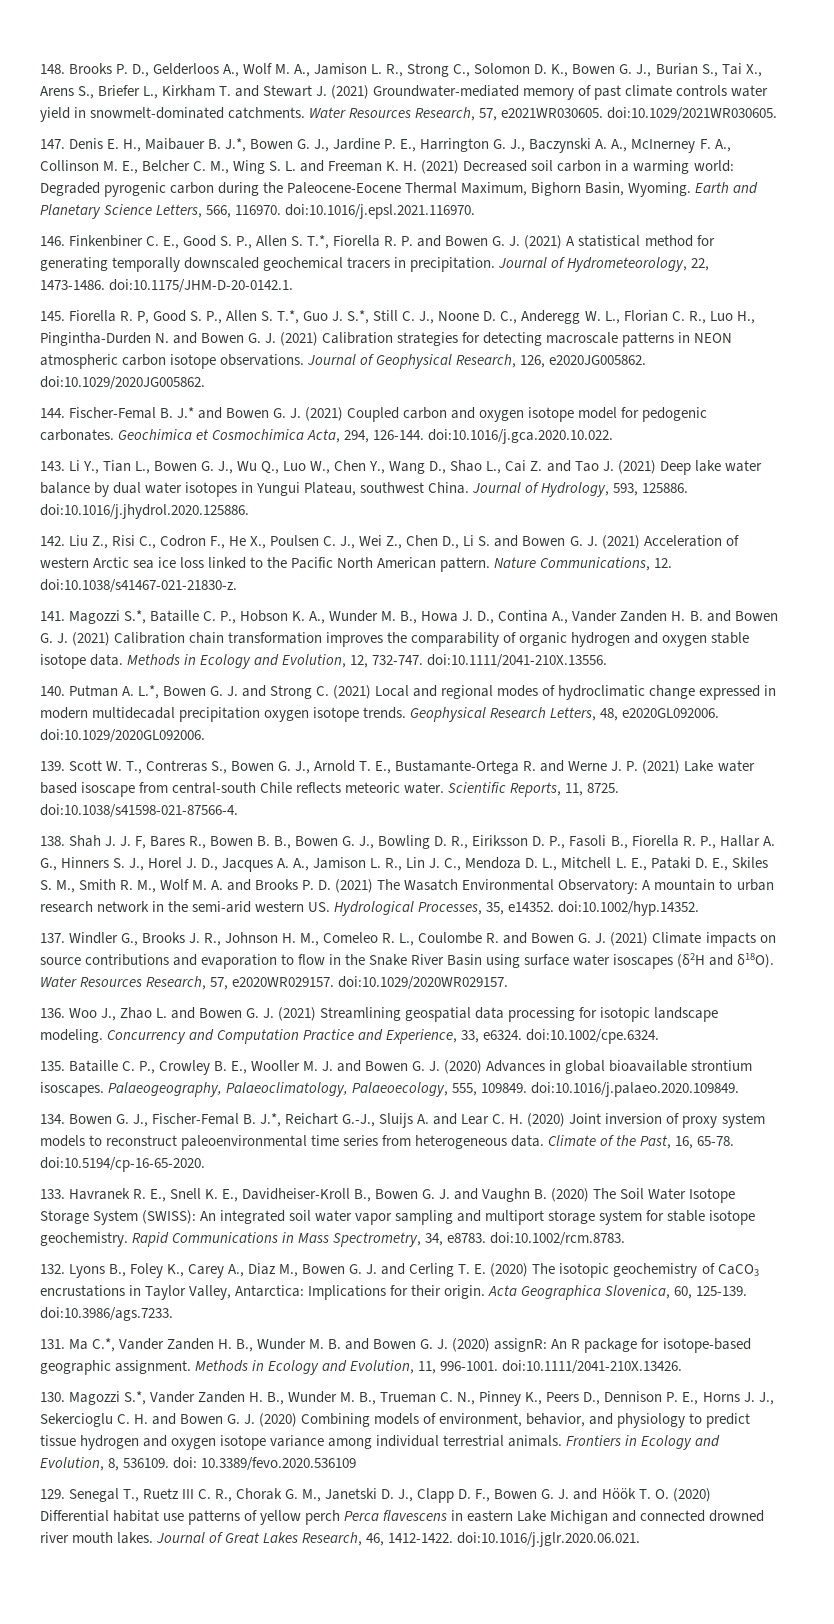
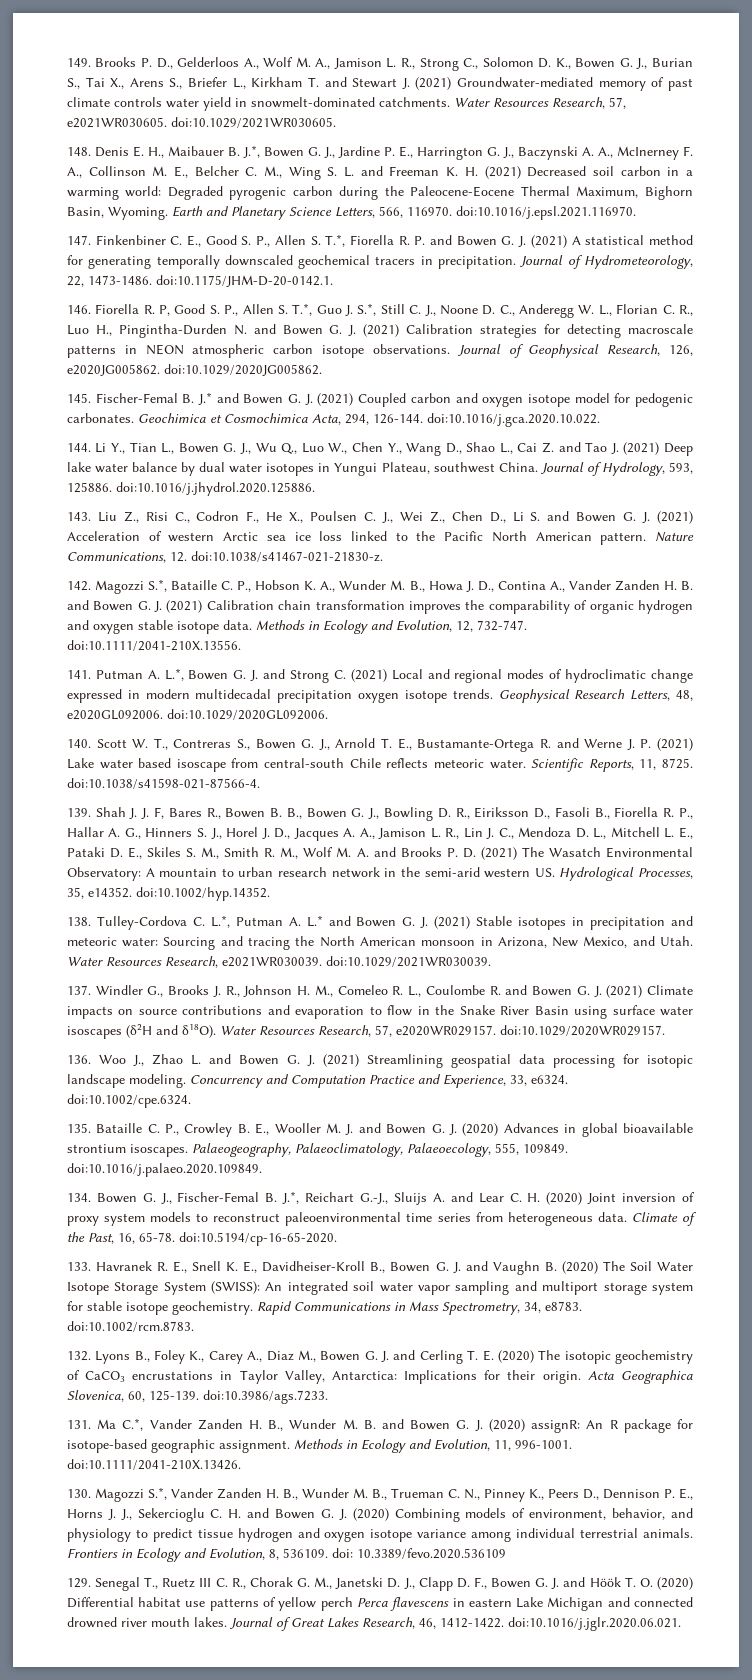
- 148. Brooks P. D., Gelderloos A., Wolf M. A., Jamison L. R., Strong C., Solomon D. K., Bowen G. J., Burian S., Tai X., Arens S., Briefer L., Kirkham T. and Stewart J. (2021) Groundwater-mediated memory of past climate controls water yield in snowmelt-dominated catchments.
+ 149. Brooks P. D., Gelderloos A., Wolf M. A., Jamison L. R., Strong C., Solomon D. K., Bowen G. J., Burian S., Tai X., Arens S., Briefer L., Kirkham T. and Stewart J. (2021) Groundwater-mediated memory of past climate controls water yield in snowmelt-dominated catchments.
- 147. Denis E. H., Maibauer B. J.*, Bowen G. J., Jardine P. E., Harrington G. J., Baczynski A. A., McInerney F. A., Collinson M. E., Belcher C. M., Wing S. L. and Freeman K. H. (2021) Decreased soil carbon in a warming world: Degraded pyrogenic carbon during the Paleocene-Eocene Thermal Maximum, Bighorn Basin, Wyoming.
+ 148. Denis E. H., Maibauer B. J.*, Bowen G. J., Jardine P. E., Harrington G. J., Baczynski A. A., McInerney F. A., Collinson M. E., Belcher C. M., Wing S. L. and Freeman K. H. (2021) Decreased soil carbon in a warming world: Degraded pyrogenic carbon during the Paleocene-Eocene Thermal Maximum, Bighorn Basin, Wyoming.
- 146. Finkenbiner C. E., Good S. P., Allen S. T.*, Fiorella R. P. and Bowen G. J. (2021) A statistical method for generating temporally downscaled geochemical tracers in precipitation.
+ 147. Finkenbiner C. E., Good S. P., Allen S. T.*, Fiorella R. P. and Bowen G. J. (2021) A statistical method for generating temporally downscaled geochemical tracers in precipitation.
- 145. Fiorella R. P, Good S. P., Allen S. T.*, Guo J. S.*, Still C. J., Noone D. C., Anderegg W. L., Florian C. R., Luo H., Pingintha-Durden N. and Bowen G. J. (2021) Calibration strategies for detecting macroscale patterns in NEON atmospheric carbon isotope observations.
+ 146. Fiorella R. P, Good S. P., Allen S. T.*, Guo J. S.*, Still C. J., Noone D. C., Anderegg W. L., Florian C. R., Luo H., Pingintha-Durden N. and Bowen G. J. (2021) Calibration strategies for detecting macroscale patterns in NEON atmospheric carbon isotope observations.
- 144. Fischer-Femal B. J.* and Bowen G. J. (2021) Coupled carbon and oxygen isotope model for pedogenic carbonates.
+ 145. Fischer-Femal B. J.* and Bowen G. J. (2021) Coupled carbon and oxygen isotope model for pedogenic carbonates.
- 143. Li Y., Tian L., Bowen G. J., Wu Q., Luo W., Chen Y., Wang D., Shao L., Cai Z. and Tao J. (2021) Deep lake water balance by dual water isotopes in Yungui Plateau, southwest China.
+ 144. Li Y., Tian L., Bowen G. J., Wu Q., Luo W., Chen Y., Wang D., Shao L., Cai Z. and Tao J. (2021) Deep lake water balance by dual water isotopes in Yungui Plateau, southwest China.
- 142. Liu Z., Risi C., Codron F., He X., Poulsen C. J., Wei Z., Chen D., Li S. and Bowen G. J. (2021) Acceleration of western Arctic sea ice loss linked to the Pacific North American pattern.
+ 143. Liu Z., Risi C., Codron F., He X., Poulsen C. J., Wei Z., Chen D., Li S. and Bowen G. J. (2021) Acceleration of western Arctic sea ice loss linked to the Pacific North American pattern.
- 141. Magozzi S.*, Bataille C. P., Hobson K. A., Wunder M. B., Howa J. D., Contina A., Vander Zanden H. B. and Bowen G. J. (2021) Calibration chain transformation improves the comparability of organic hydrogen and oxygen stable isotope data.
+ 142. Magozzi S.*, Bataille C. P., Hobson K. A., Wunder M. B., Howa J. D., Contina A., Vander Zanden H. B. and Bowen G. J. (2021) Calibration chain transformation improves the comparability of organic hydrogen and oxygen stable isotope data.
- 140. Putman A. L.*, Bowen G. J. and Strong C. (2021) Local and regional modes of hydroclimatic change expressed in modern multidecadal precipitation oxygen isotope trends.
+ 141. Putman A. L.*, Bowen G. J. and Strong C. (2021) Local and regional modes of hydroclimatic change expressed in modern multidecadal precipitation oxygen isotope trends.
- 139. Scott W. T., Contreras S., Bowen G. J., Arnold T. E., Bustamante-Ortega R. and Werne J. P. (2021) Lake water based isoscape from central-south Chile reflects meteoric water.
+ 140. Scott W. T., Contreras S., Bowen G. J., Arnold T. E., Bustamante-Ortega R. and Werne J. P. (2021) Lake water based isoscape from central-south Chile reflects meteoric water.
- 138. Shah J. J. F, Bares R., Bowen B. B., Bowen G. J., Bowling D. R., Eiriksson D. P., Fasoli B., Fiorella R. P., Hallar A. G., Hinners S. J., Horel J. D., Jacques A. A., Jamison L. R., Lin J. C., Mendoza D. L., Mitchell L. E., Pataki D. E., Skiles S. M., Smith R. M., Wolf M. A. and Brooks P. D. (2021) The Wasatch Environmental Observatory:
+ 139. Shah J. J. F, Bares R., Bowen B. B., Bowen G. J., Bowling D. R., Eiriksson D., Fasoli B., Fiorella R. P., Hallar A. G., Hinners S. J., Horel J. D., Jacques A. A., Jamison L. R., Lin J. C., Mendoza D. L., Mitchell L. E., Pataki D. E., Skiles S. M., Smith R. M., Wolf M. A. and Brooks P. D. (2021) The Wasatch Environmental Observatory:
+ 138. Tulley-Cordova C. L.*, Putman A. L.* and Bowen G. J. (2021) Stable isotopes in precipitation and meteoric water: Sourcing and tracing the North American monsoon in Arizona, New Mexico, and Utah. Water Resources Research, e2021WR030039. doi:10.1029/2021WR030039.

